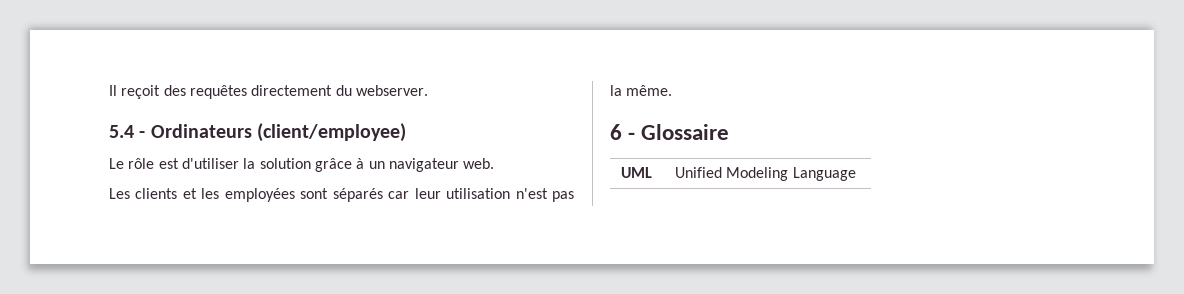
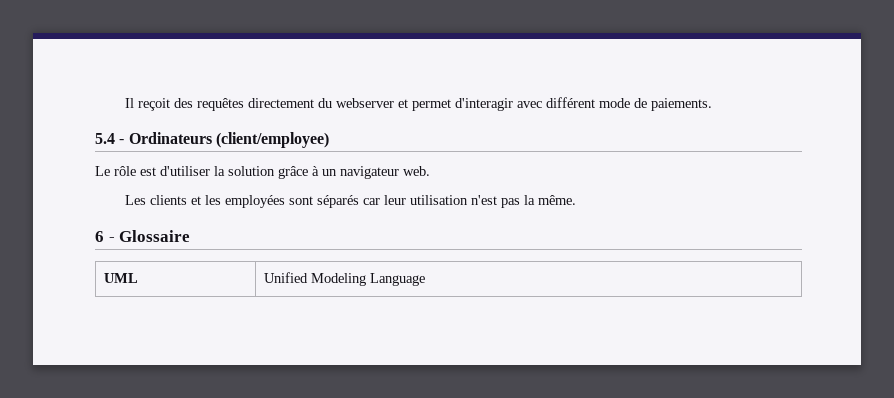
- Il reçoit des requêtes directement du webserver.
+ Il reçoit des requêtes directement du webserver et permet d'interagir avec différent mode de paiements.

